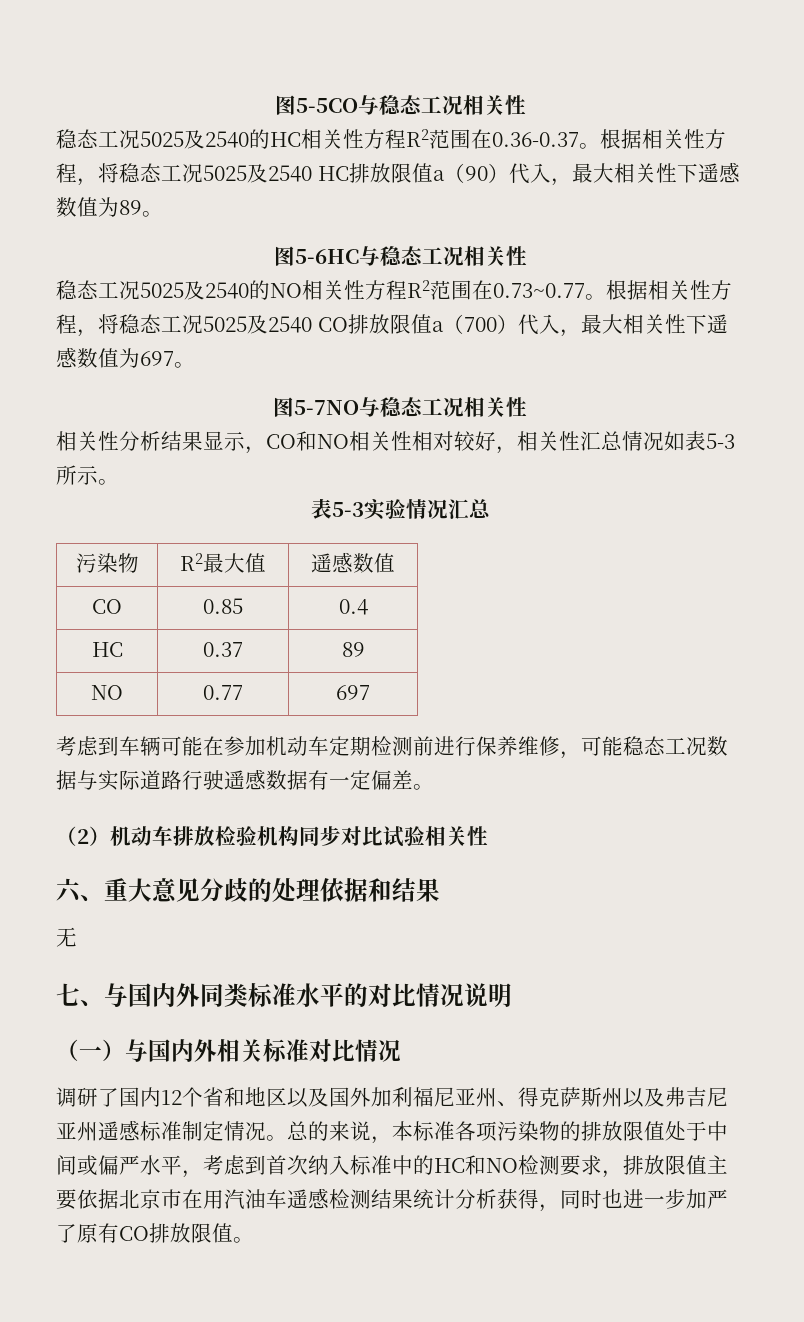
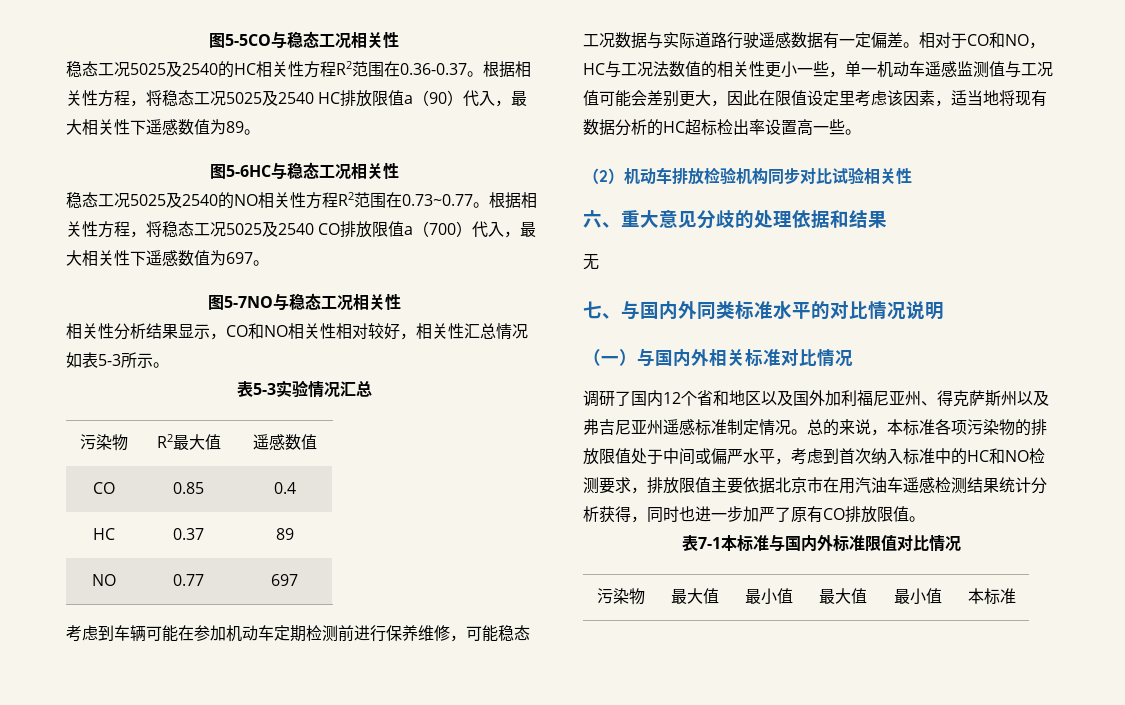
+ 相对于CO和NO，HC与工况法数值的相关性更小一些，单一机动车遥感监测值与工况值可能会差别更大，因此在限值设定里考虑该因素，适当地将现有数据分析的HC超标检出率设置高一些。
+ 表7-1本标准与国内外标准限值对比情况
+ 污染物 | 最大值 | 最小值 | 最大值 | 最小值 | 本标准

